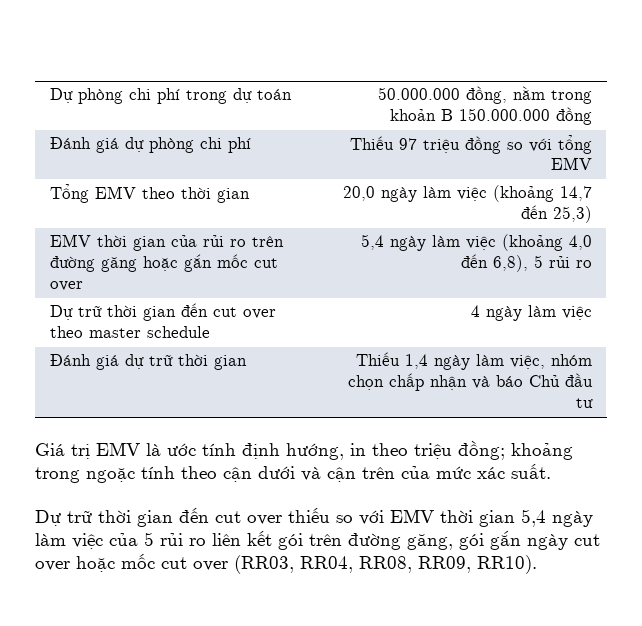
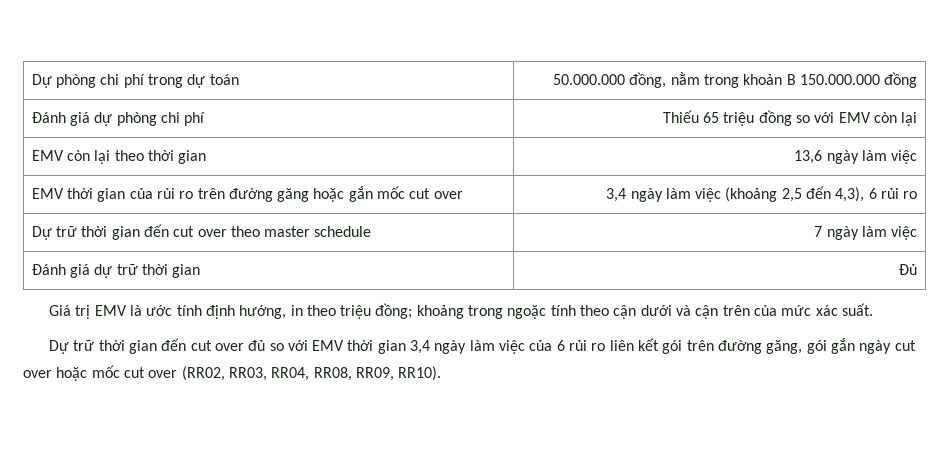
- Đánh giá dự phòng chi phí | Thiếu 97 triệu đồng so với tổng EMV
- Tổng EMV theo thời gian | 20,0 ngày làm việc (khoảng 14,7 đến 25,3)
+ Đánh giá dự phòng chi phí | Thiếu 65 triệu đồng so với EMV còn lại
+ EMV còn lại theo thời gian | 13,6 ngày làm việc
- EMV thời gian của rủi ro trên đường găng hoặc gắn mốc cut over | 5,4 ngày làm việc (khoảng 4,0 đến 6,8), 5 rủi ro
+ EMV thời gian của rủi ro trên đường găng hoặc gắn mốc cut over | 3,4 ngày làm việc (khoảng 2,5 đến 4,3), 6 rủi ro
- Dự trữ thời gian đến cut over theo master schedule | 4 ngày làm việc
+ Dự trữ thời gian đến cut over theo master schedule | 7 ngày làm việc
- Đánh giá dự trữ thời gian | Thiếu 1,4 ngày làm việc, nhóm chọn chấp nhận và báo Chủ đầu tư
+ Đánh giá dự trữ thời gian | Đủ
- Dự trữ thời gian đến cut over thiếu so với EMV thời gian 5,4 ngày làm việc của 5 rủi ro liên kết gói trên đường găng, gói gắn ngày cut over hoặc mốc cut over (RR03, RR04, RR08, RR09, RR10).
+ Dự trữ thời gian đến cut over đủ so với EMV thời gian 3,4 ngày làm việc của 6 rủi ro liên kết gói trên đường găng, gói gắn ngày cut over hoặc mốc cut over (RR02, RR03, RR04, RR08, RR09, RR10).

